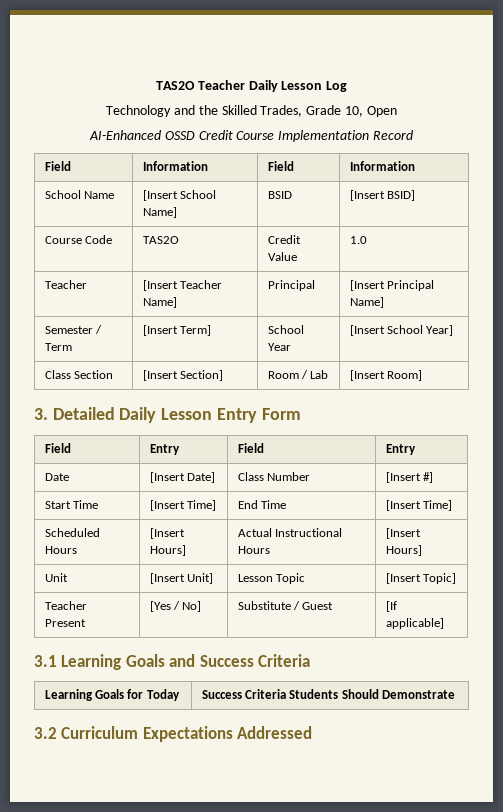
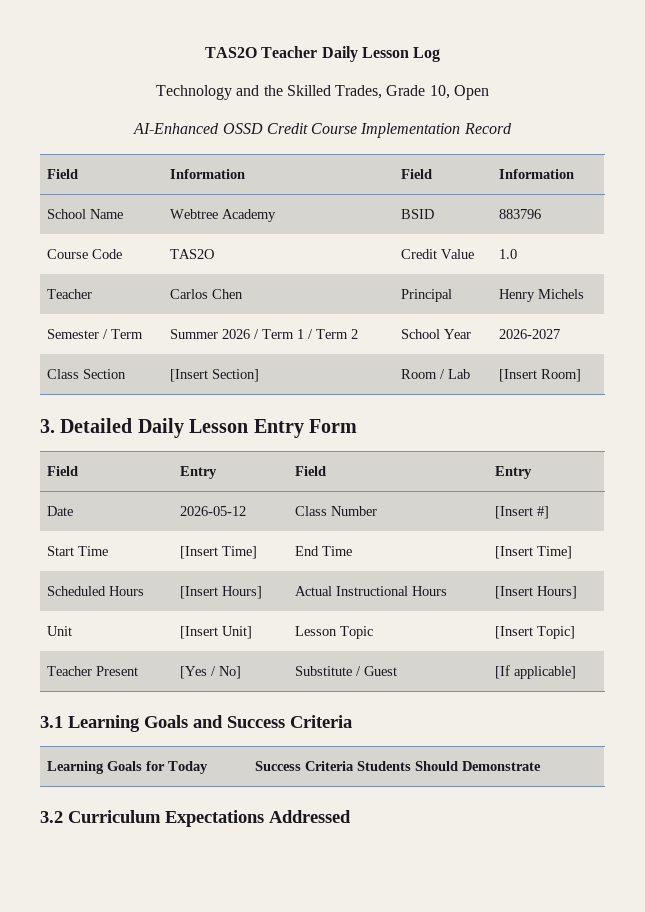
- School Name | [Insert School Name] | BSID | [Insert BSID]
+ School Name | Webtree Academy | BSID | 883796
- Teacher | [Insert Teacher Name] | Principal | [Insert Principal Name]
- Semester / Term | [Insert Term] | School Year | [Insert School Year]
+ Teacher | Carlos Chen | Principal | Henry Michels
+ Semester / Term | Summer 2026 / Term 1 / Term 2 | School Year | 2026-2027
- Date | [Insert Date] | Class Number | [Insert #]
+ Date | 2026-05-12 | Class Number | [Insert #]

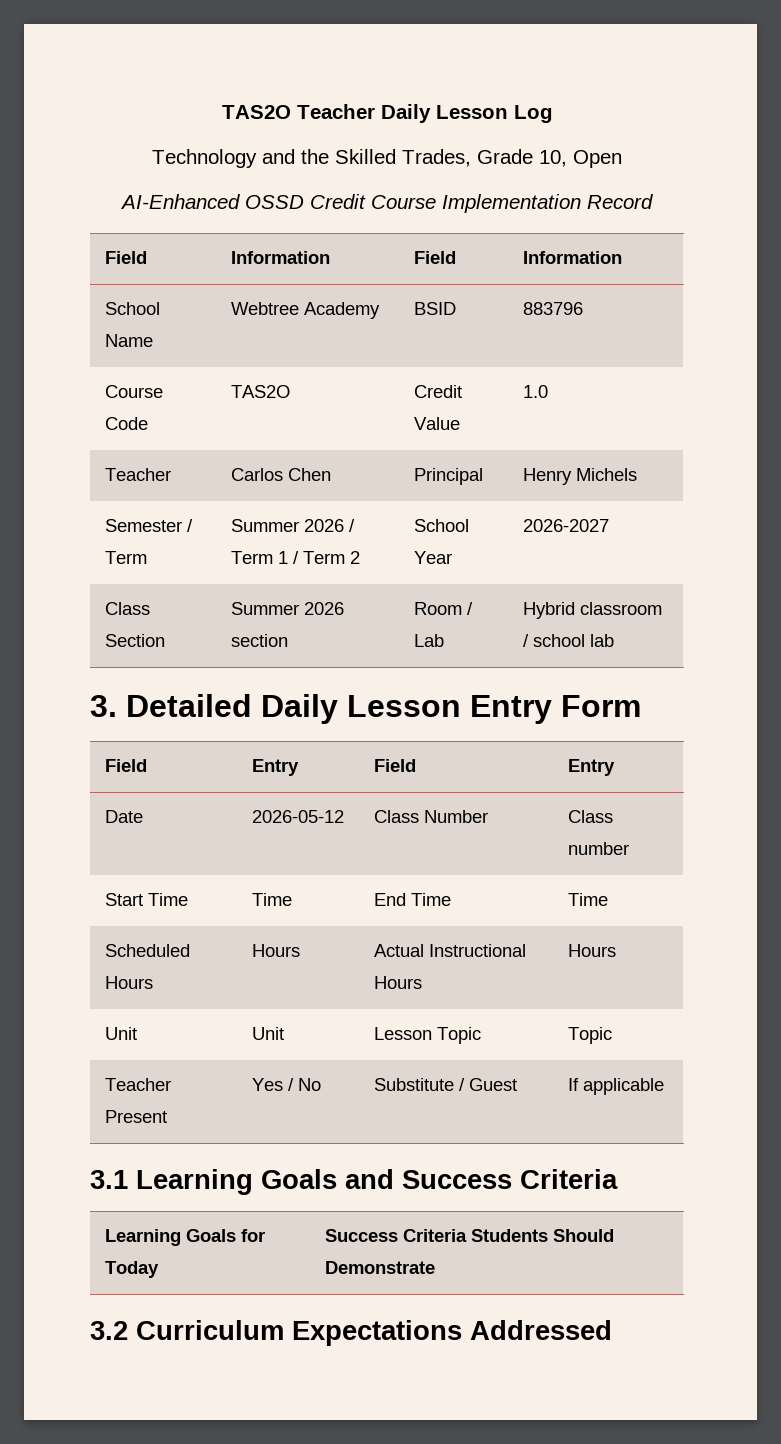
- Class Section | [Insert Section] | Room / Lab | [Insert Room]
+ Class Section | Summer 2026 section | Room / Lab | Hybrid classroom / school lab
- Date | 2026-05-12 | Class Number | [Insert #]
+ Date | 2026-05-12 | Class Number | Class number
- Start Time | [Insert Time] | End Time | [Insert Time]
+ Start Time | Time | End Time | Time
- Scheduled Hours | [Insert Hours] | Actual Instructional Hours | [Insert Hours]
- Unit | [Insert Unit] | Lesson Topic | [Insert Topic]
+ Scheduled Hours | Hours | Actual Instructional Hours | Hours
+ Unit | Unit | Lesson Topic | Topic
- Teacher Present | [Yes / No] | Substitute / Guest | [If applicable]
+ Teacher Present | Yes / No | Substitute / Guest | If applicable

